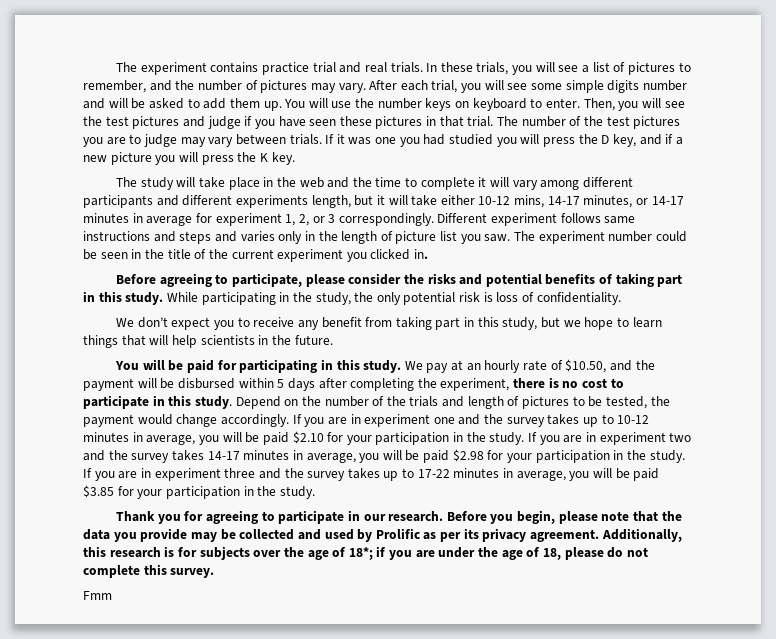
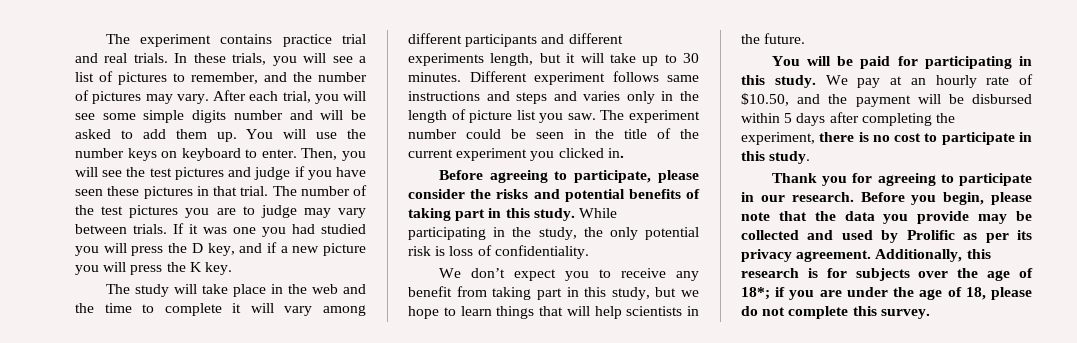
- The study will take place in the web and the time to complete it will vary among different participants and different experiments length, but it will take either 10-12 mins, 14-17 minutes, or 14-17 minutes in average for experiment 1, 2, or 3 correspondingly.
+ The study will take place in the web and the time to complete it will vary among different participants and different experiments length, but it will take up to 30 minutes.
- Depend on the number of the trials and length of pictures to be tested, the payment would change accordingly. If you are in experiment one and the survey takes up to 10-12 minutes in average, you will be paid $2.10 for your participation in the study. If you are in experiment two and the survey takes 14-17 minutes in average, you will be paid $2.98 for your participation in the study. If you are in experiment three and the survey takes up to 17-22 minutes in average, you will be paid $3.85 for your participation in the study.
- Fmm

